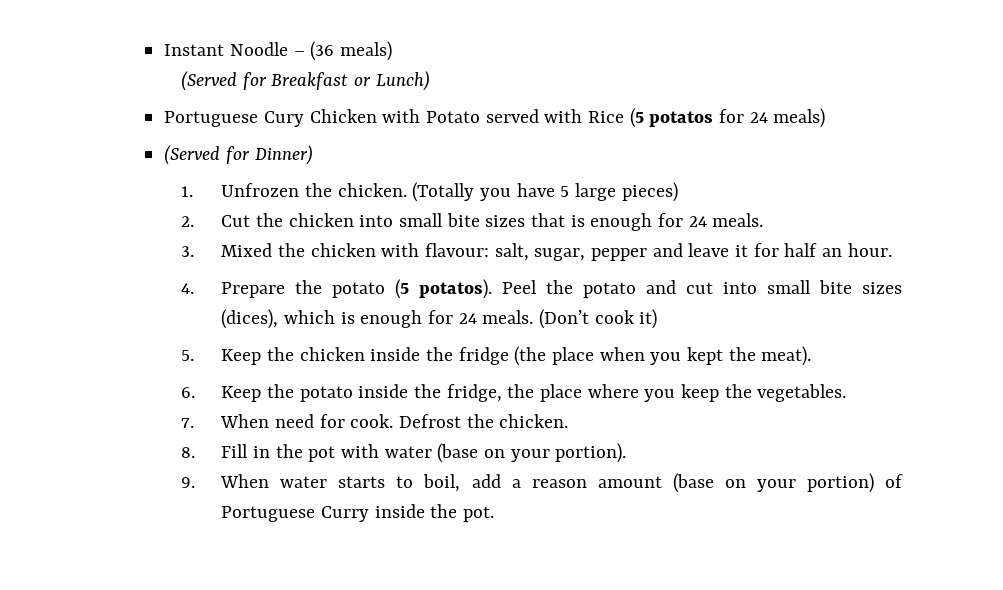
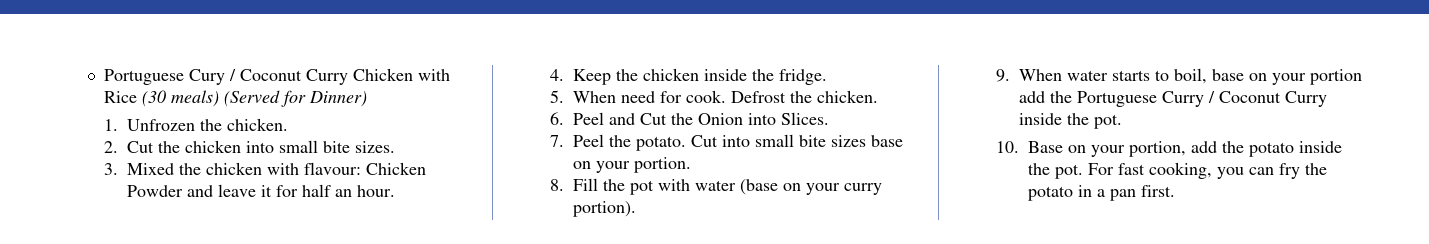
- Instant Noodle – (36 meals)
- (Served for Breakfast or Lunch)
- Portuguese Cury Chicken with Potato served with Rice (5 potatos for 24 meals)
- (Served for Dinner)
+ Portuguese Cury / Coconut Curry Chicken with Rice (30 meals) (Served for Dinner)
- (Totally you have 5 large pieces)
- 2. Cut the chicken into small bite sizes that is enough for 24 meals.
+ 2. Cut the chicken into small bite sizes.
- 3. Mixed the chicken with flavour: salt, sugar, pepper and leave it for half an hour.
+ 3. Mixed the chicken with flavour: Chicken Powder and leave it for half an hour.
- 4. Prepare the potato (5 potatos). Peel the potato and cut into small bite sizes (dices), which is enough for 24 meals. (Don’t cook it)
- 5. Keep the chicken inside the fridge (the place when you kept the meat).
- 6. Keep the potato inside the fridge, the place where you keep the vegetables.
- 7. When need for cook.
+ 4. Keep the chicken inside the fridge.
+ 5. When need for cook.
- 8. Fill in the pot with water (base on your portion).
+ 6. Peel and Cut the Onion into Slices.
+ 7. Peel the potato. Cut into small bite sizes base on your portion.
+ 8. Fill the pot with water (base on your curry portion).
- 9. When water starts to boil, add a reason amount (base on your portion) of Portuguese Curry inside the pot.
+ 9. When water starts to boil, base on your portion add the Portuguese Curry / Coconut Curry inside the pot.
+ 10. Base on your portion, add the potato inside the pot. For fast cooking, you can fry the potato in a pan first.

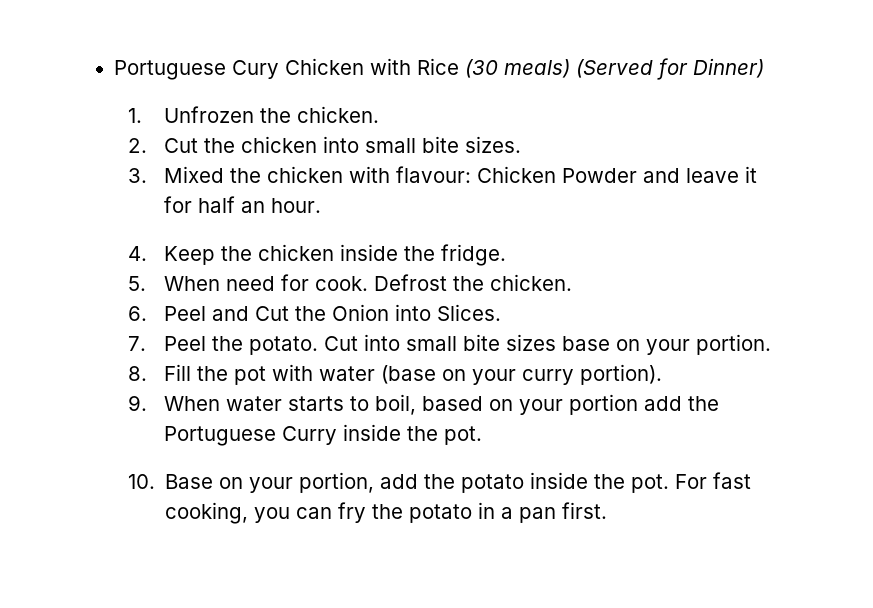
- Portuguese Cury / Coconut Curry Chicken with Rice (30 meals) (Served for Dinner)
+ Portuguese Cury Chicken with Rice (30 meals) (Served for Dinner)
- 9. When water starts to boil, base on your portion add the Portuguese Curry / Coconut Curry inside the pot.
+ 9. When water starts to boil, based on your portion add the Portuguese Curry inside the pot.

